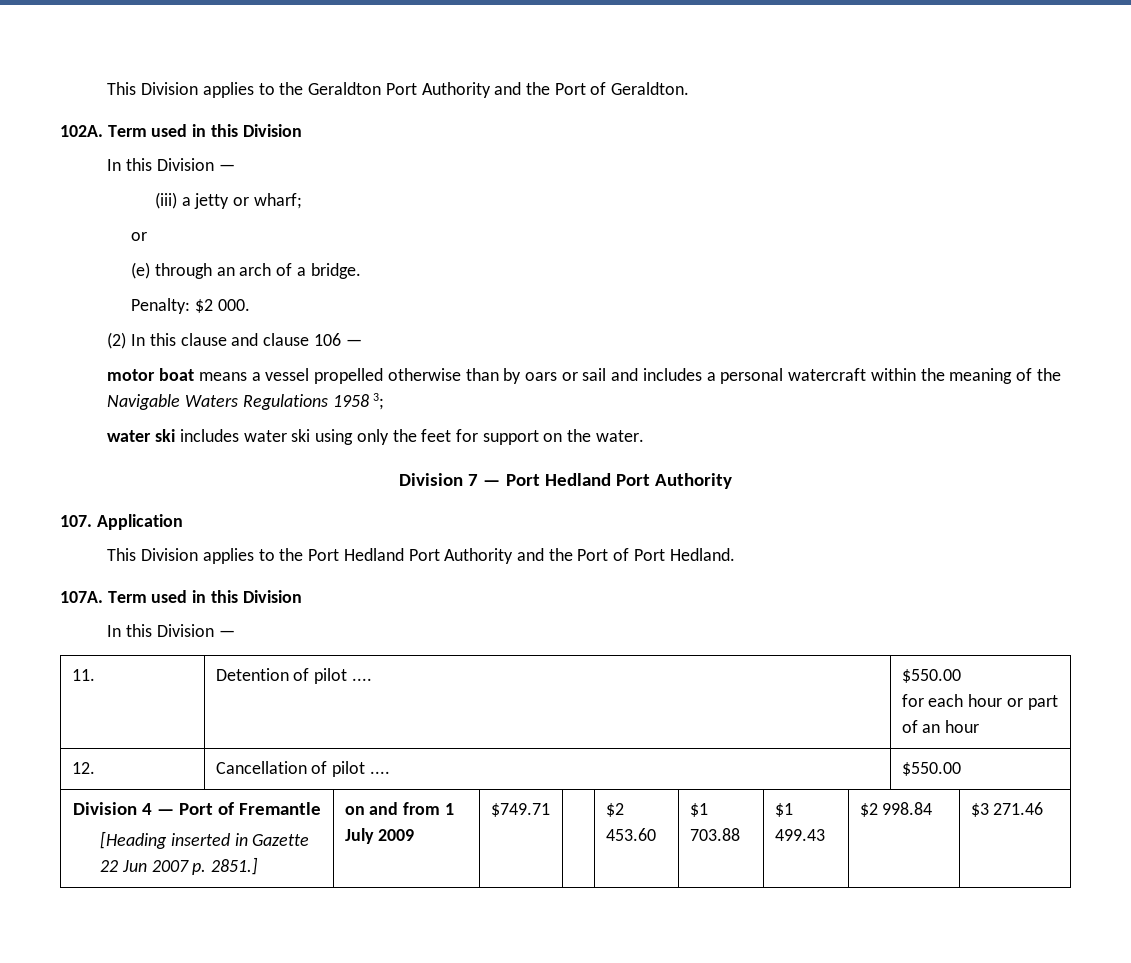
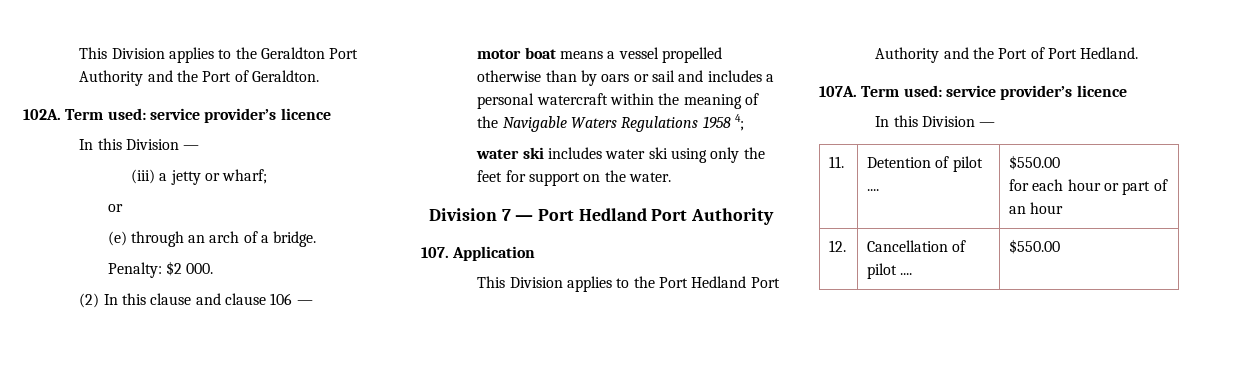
- 102A. Term used in this Division
+ 102A. Term used: service provider’s licence
- motor boat means a vessel propelled otherwise than by oars or sail and includes a personal watercraft within the meaning of the Navigable Waters Regulations 1958 3;
+ motor boat means a vessel propelled otherwise than by oars or sail and includes a personal watercraft within the meaning of the Navigable Waters Regulations 1958 4;
- 107A. Term used in this Division
+ 107A. Term used: service provider’s licence
- Division 4 — Port of Fremantle
- [Heading inserted in Gazette 22 Jun 2007 p. 2851.] | on and from 1 July 2009 | $749.71 | | $2 453.60 | $1 703.88 | $1 499.43 | $2 998.84 | $3 271.46

